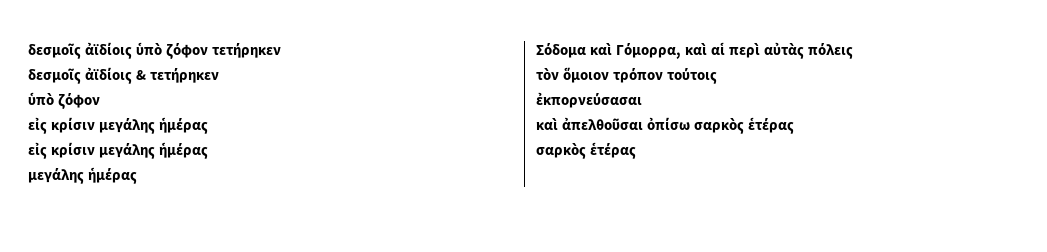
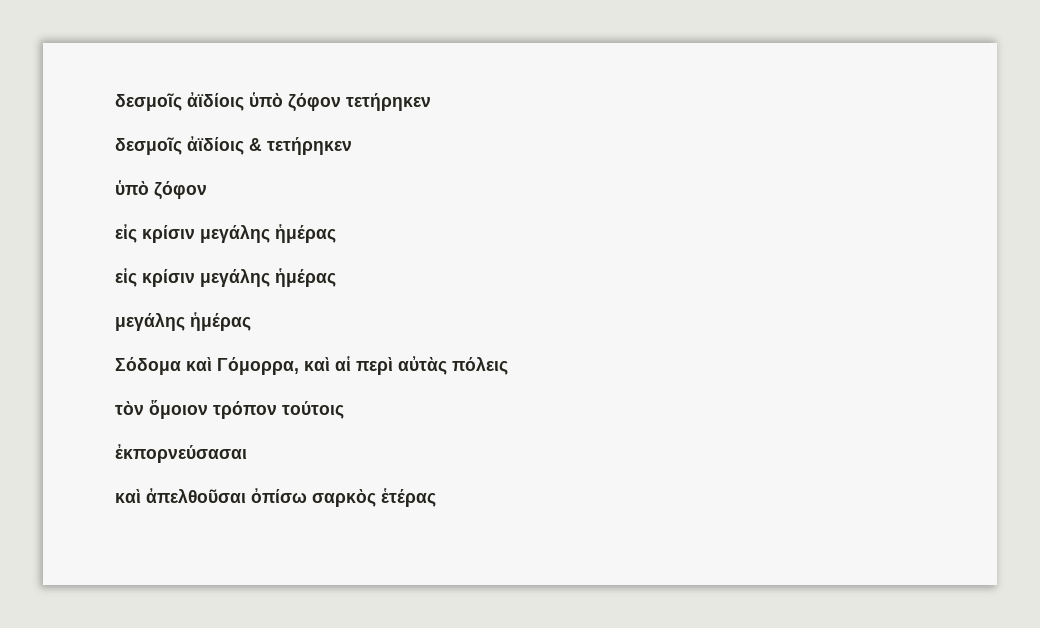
  καὶ ἀπελθοῦσαι ὀπίσω σαρκὸς ἑτέρας
- σαρκὸς ἑτέρας

